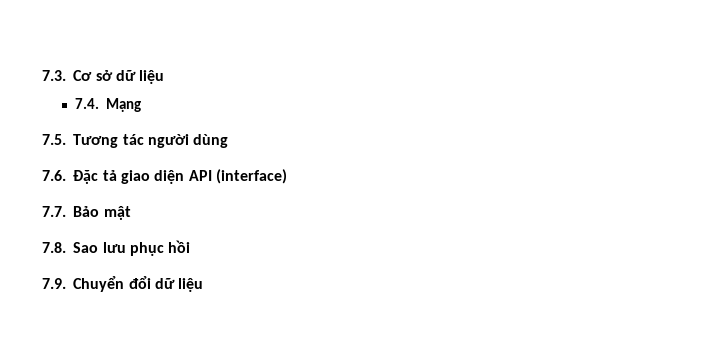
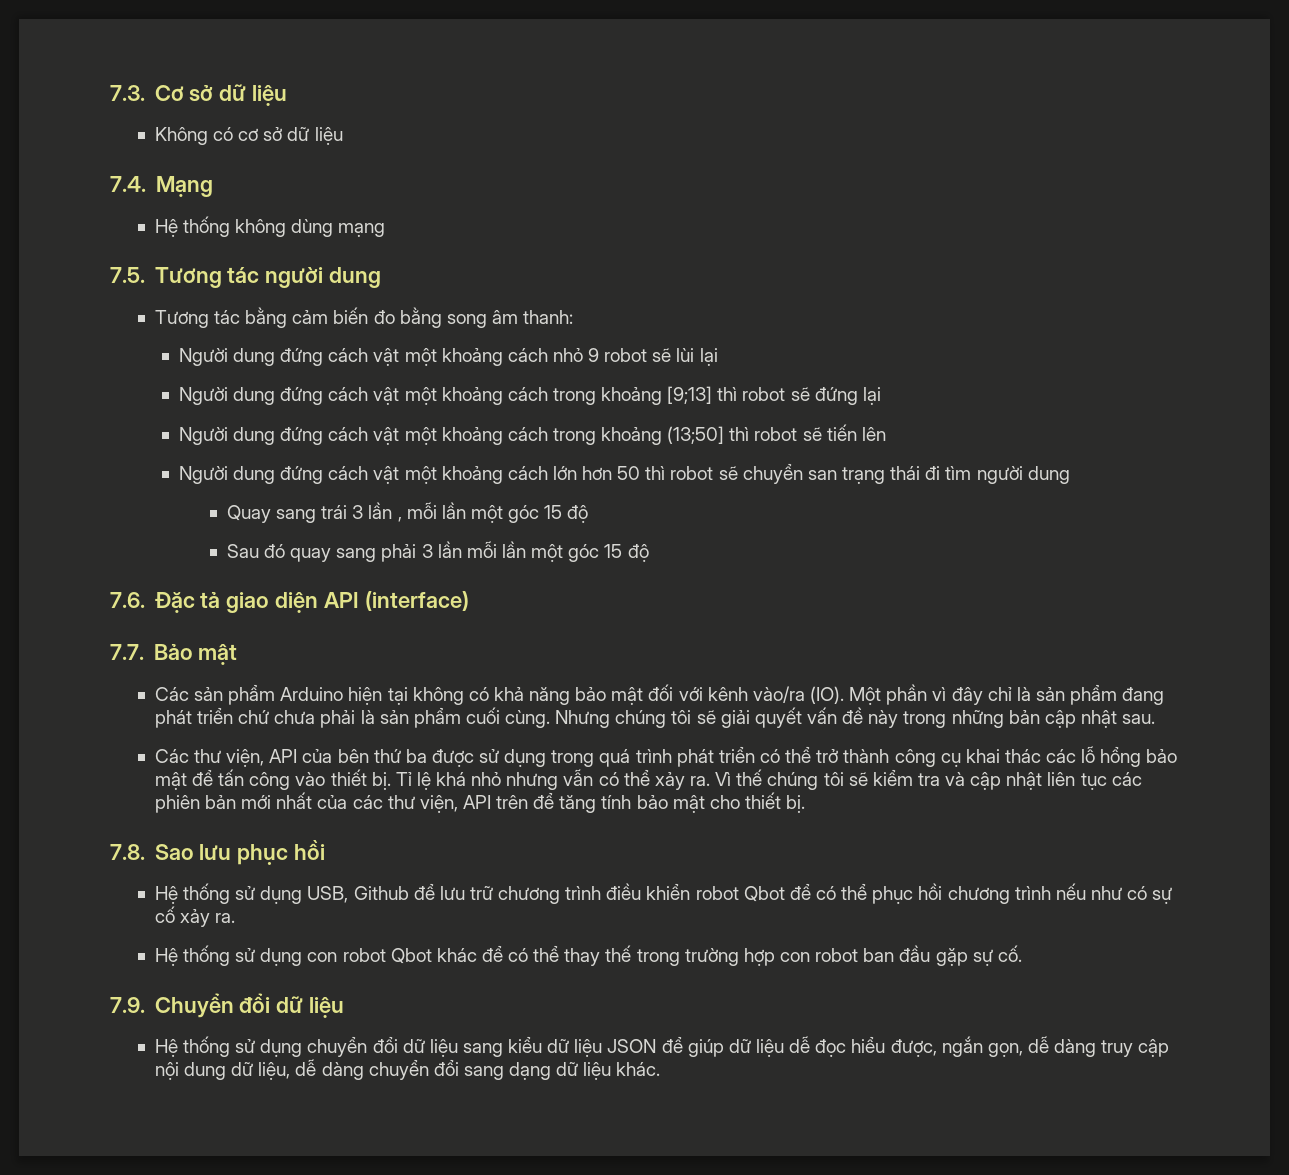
+ Không có cơ sở dữ liệu
  7.4. Mạng
- 7.5. Tương tác người dùng
+ Hệ thống không dùng mạng
+ 7.5. Tương tác người dung
+ Tương tác bằng cảm biến đo bằng song âm thanh:
+ Người dung đứng cách vật một khoảng cách nhỏ 9 robot sẽ lùi lại
+ Người dung đứng cách vật một khoảng cách trong khoảng [9;13] thì robot sẽ đứng lại
+ Người dung đứng cách vật một khoảng cách trong khoảng (13;50] thì robot sẽ tiến lên
+ Người dung đứng cách vật một khoảng cách lớn hơn 50 thì robot sẽ chuyển san trạng thái đi tìm người dung
+ Quay sang trái 3 lần , mỗi lần một góc 15 độ
+ Sau đó quay sang phải 3 lần mỗi lần một góc 15 độ
+ Các sản phẩm Arduino hiện tại không có khả năng bảo mật đối với kênh vào/ra (IO). Một phần vì đây chỉ là sản phẩm đang phát triển chứ chưa phải là sản phẩm cuối cùng. Nhưng chúng tôi sẽ giải quyết vấn đề này trong những bản cập nhật sau.
+ Các thư viện, API của bên thứ ba được sử dụng trong quá trình phát triển có thể trở thành công cụ khai thác các lỗ hổng bảo mật để tấn công vào thiết bị. Tỉ lệ khá nhỏ nhưng vẫn có thể xảy ra. Vì thế chúng tôi sẽ kiểm tra và cập nhật liên tục các phiên bản mới nhất của các thư viện, API trên để tăng tính bảo mật cho thiết bị.
+ Hệ thống sử dụng USB, Github để lưu trữ chương trình điều khiển robot Qbot để có thể phục hồi chương trình nếu như có sự cố xảy ra.
+ Hệ thống sử dụng con robot Qbot khác để có thể thay thế trong trường hợp con robot ban đầu gặp sự cố.
+ Hệ thống sử dụng chuyển đổi dữ liệu sang kiểu dữ liệu JSON để giúp dữ liệu dễ đọc hiểu được, ngắn gọn, dễ dàng truy cập nội dung dữ liệu, dễ dàng chuyển đổi sang dạng dữ liệu khác.

